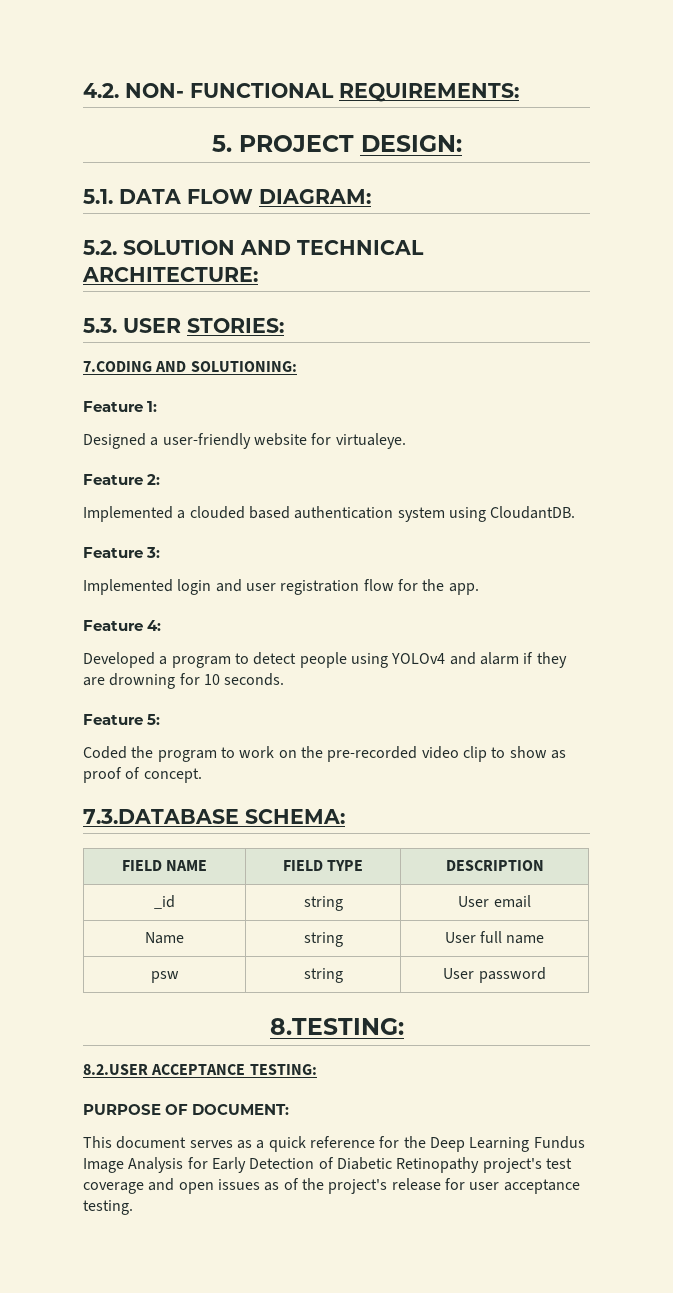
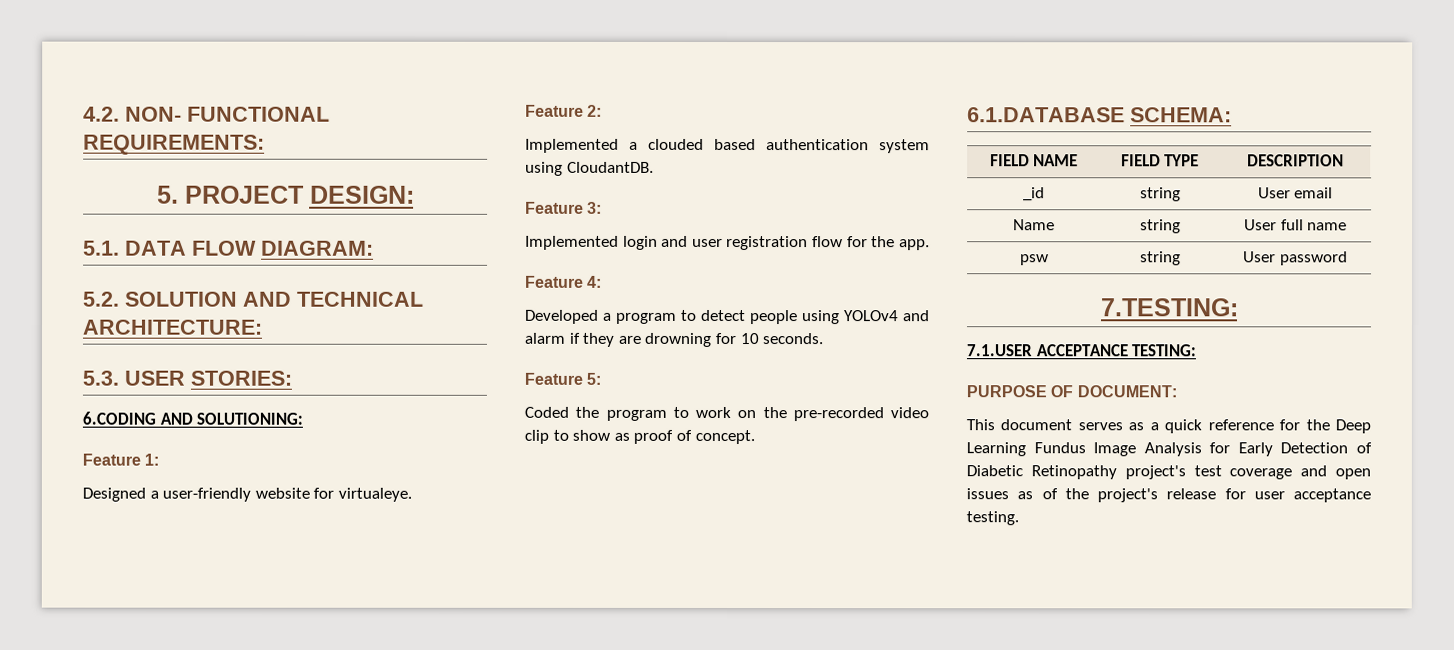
- 7.CODING AND SOLUTIONING:
+ 6.CODING AND SOLUTIONING:
- 7.3.DATABASE SCHEMA:
+ 6.1.DATABASE SCHEMA:
- 8.TESTING:
- 8.2.USER ACCEPTANCE TESTING:
+ 7.TESTING:
+ 7.1.USER ACCEPTANCE TESTING:

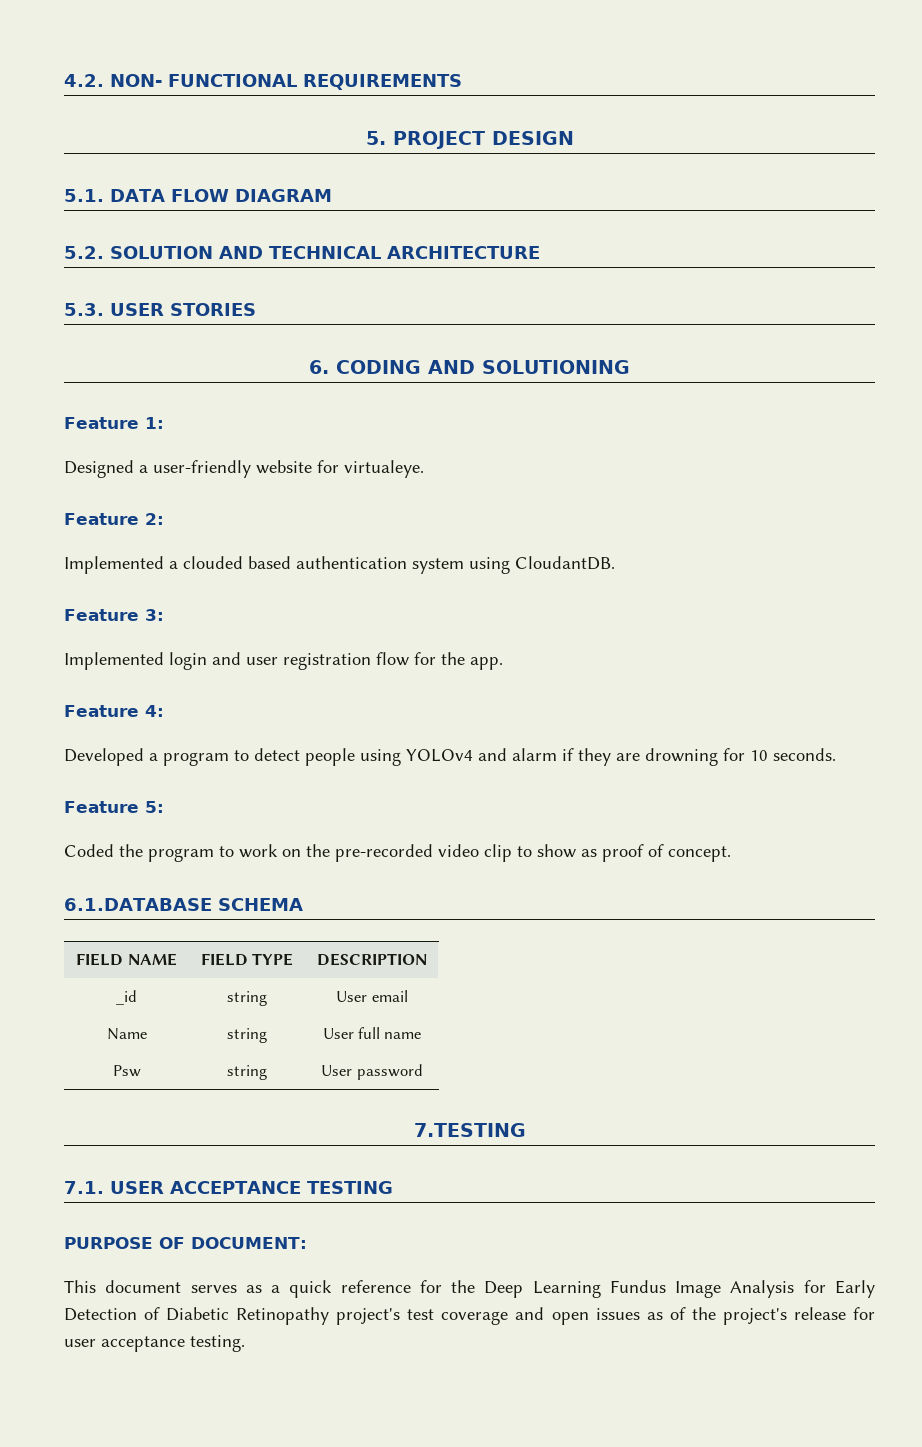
- 4.2. NON- FUNCTIONAL REQUIREMENTS:
+ 4.2. NON- FUNCTIONAL REQUIREMENTS
- 5. PROJECT DESIGN:
+ 5. PROJECT DESIGN
- 5.1. DATA FLOW DIAGRAM:
+ 5.1. DATA FLOW DIAGRAM
- 5.2. SOLUTION AND TECHNICAL ARCHITECTURE:
+ 5.2. SOLUTION AND TECHNICAL ARCHITECTURE
- 5.3. USER STORIES:
- 6.CODING AND SOLUTIONING:
+ 5.3. USER STORIES
+ 6. CODING AND SOLUTIONING
- 6.1.DATABASE SCHEMA:
+ 6.1.DATABASE SCHEMA
- psw | string | User password
+ Psw | string | User password
- 7.TESTING:
- 7.1.USER ACCEPTANCE TESTING:
+ 7.TESTING
+ 7.1. USER ACCEPTANCE TESTING

